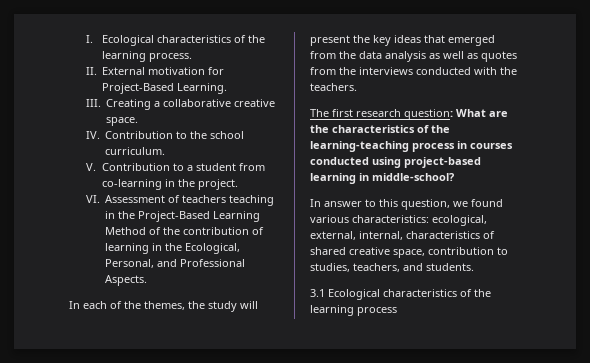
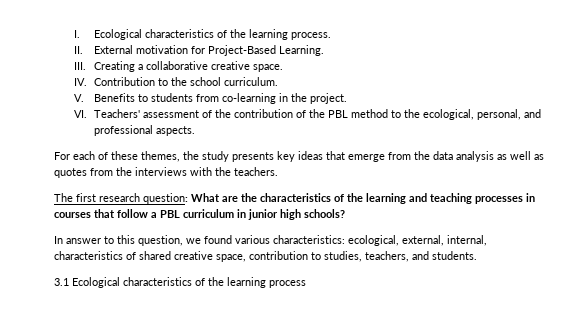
- V. Contribution to a student from co-learning in the project.
+ V. Benefits to students from co-learning in the project.
- VI. Assessment of teachers teaching in the Project-Based Learning Method of the contribution of learning in the Ecological, Personal, and Professional Aspects.
- In each of the themes, the study will present the key ideas that emerged from the data analysis as well as quotes from the interviews conducted with the teachers.
+ VI. Teachers' assessment of the contribution of the PBL method to the ecological, personal, and professional aspects.
+ For each of these themes, the study presents key ideas that emerge from the data analysis as well as quotes from the interviews with the teachers.
- The first research question: What are the characteristics of the learning-teaching process in courses conducted using project-based learning in middle-school?
+ The first research question: What are the characteristics of the learning and teaching processes in courses that follow a PBL curriculum in junior high schools?

